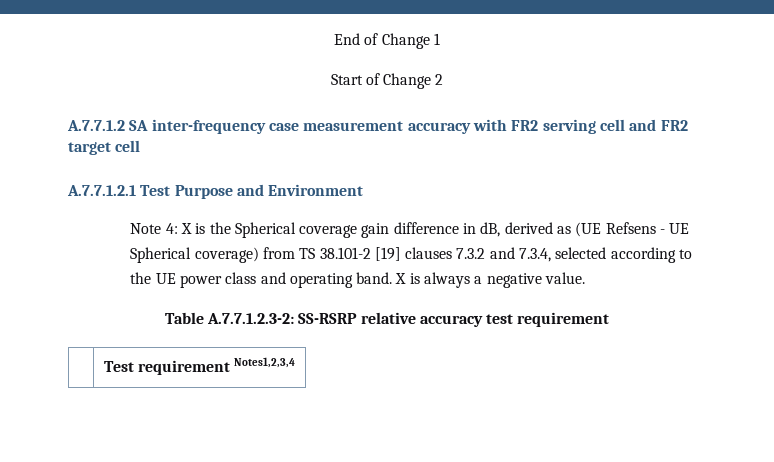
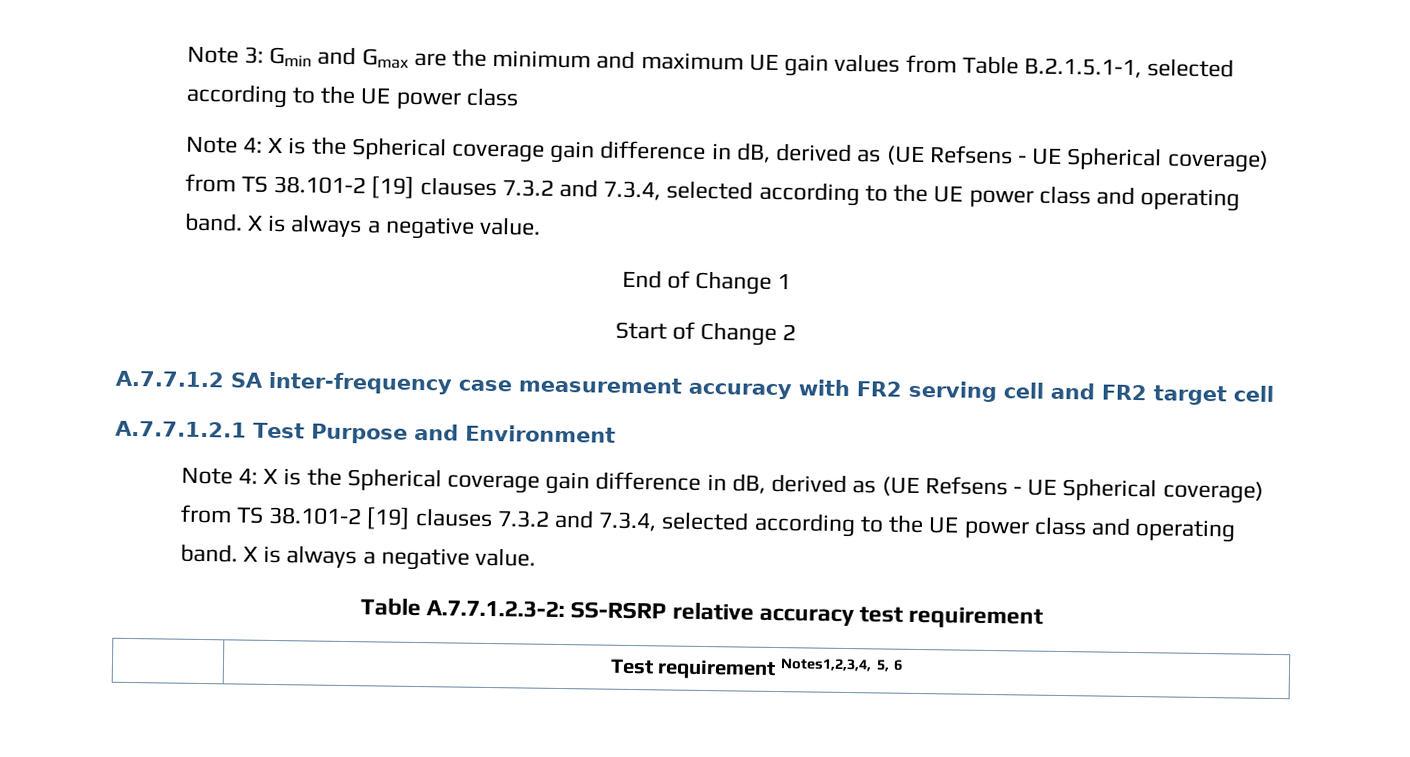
+ Note 3: Gmin and Gmax are the minimum and maximum UE gain values from Table B.2.1.5.1-1, selected according to the UE power class
+ Note 4: X is the Spherical coverage gain difference in dB, derived as (UE Refsens - UE Spherical coverage) from TS 38.101-2 [19] clauses 7.3.2 and 7.3.4, selected according to the UE power class and operating band. X is always a negative value.
- | Test requirement Notes1,2,3,4
+ | Test requirement Notes1,2,3,4, 5, 6

